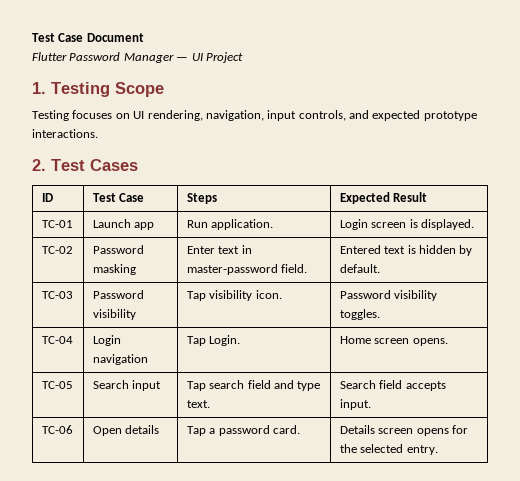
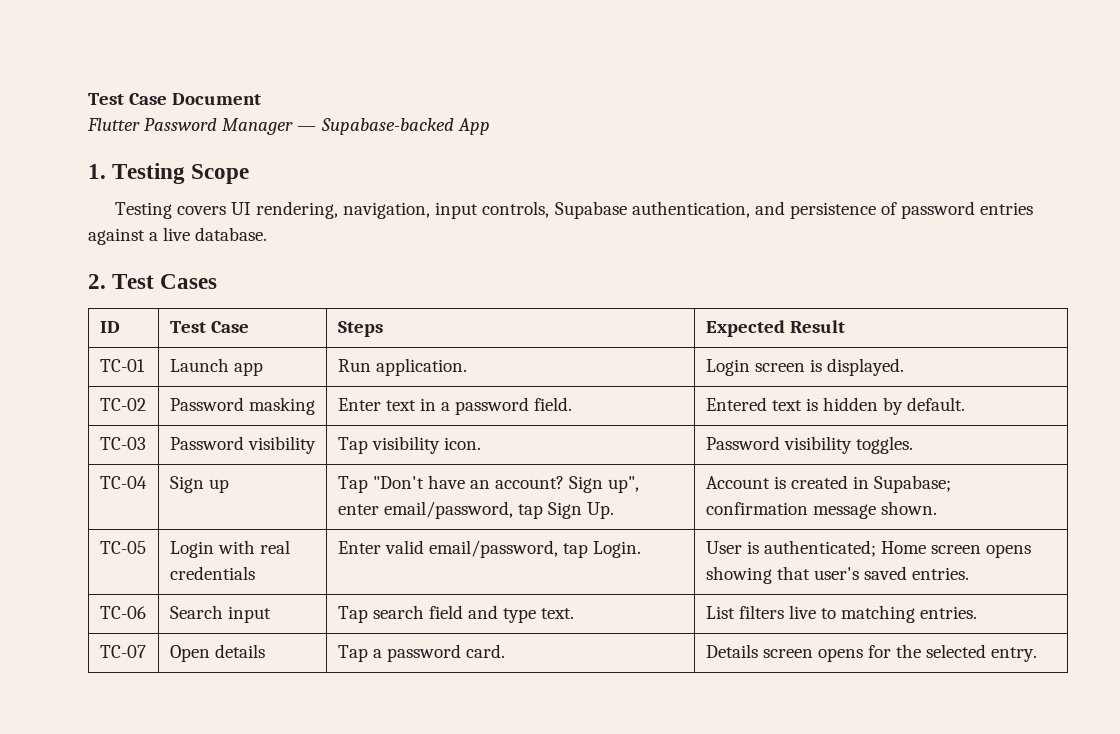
- Flutter Password Manager — UI Project
+ Flutter Password Manager — Supabase-backed App
- Testing focuses on UI rendering, navigation, input controls, and expected prototype interactions.
+ Testing covers UI rendering, navigation, input controls, Supabase authentication, and persistence of password entries against a live database.
- TC-02 | Password masking | Enter text in master-password field. | Entered text is hidden by default.
+ TC-02 | Password masking | Enter text in a password field. | Entered text is hidden by default.
- TC-04 | Login navigation | Tap Login. | Home screen opens.
- TC-05 | Search input | Tap search field and type text. | Search field accepts input.
- TC-06 | Open details | Tap a password card. | Details screen opens for the selected entry.
+ TC-04 | Sign up | Tap "Don't have an account? Sign up", enter email/password, tap Sign Up. | Account is created in Supabase; confirmation message shown.
+ TC-05 | Login with real credentials | Enter valid email/password, tap Login. | User is authenticated; Home screen opens showing that user's saved entries.
+ TC-06 | Search input | Tap search field and type text. | List filters live to matching entries.
+ TC-07 | Open details | Tap a password card. | Details screen opens for the selected entry.

